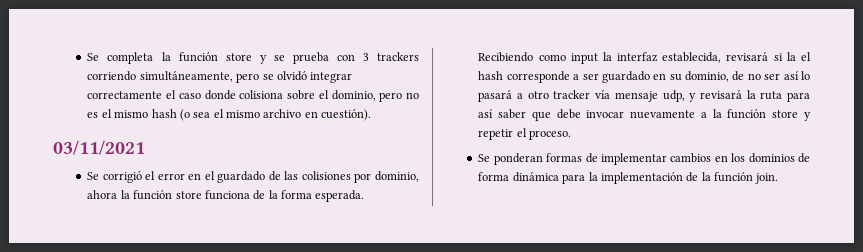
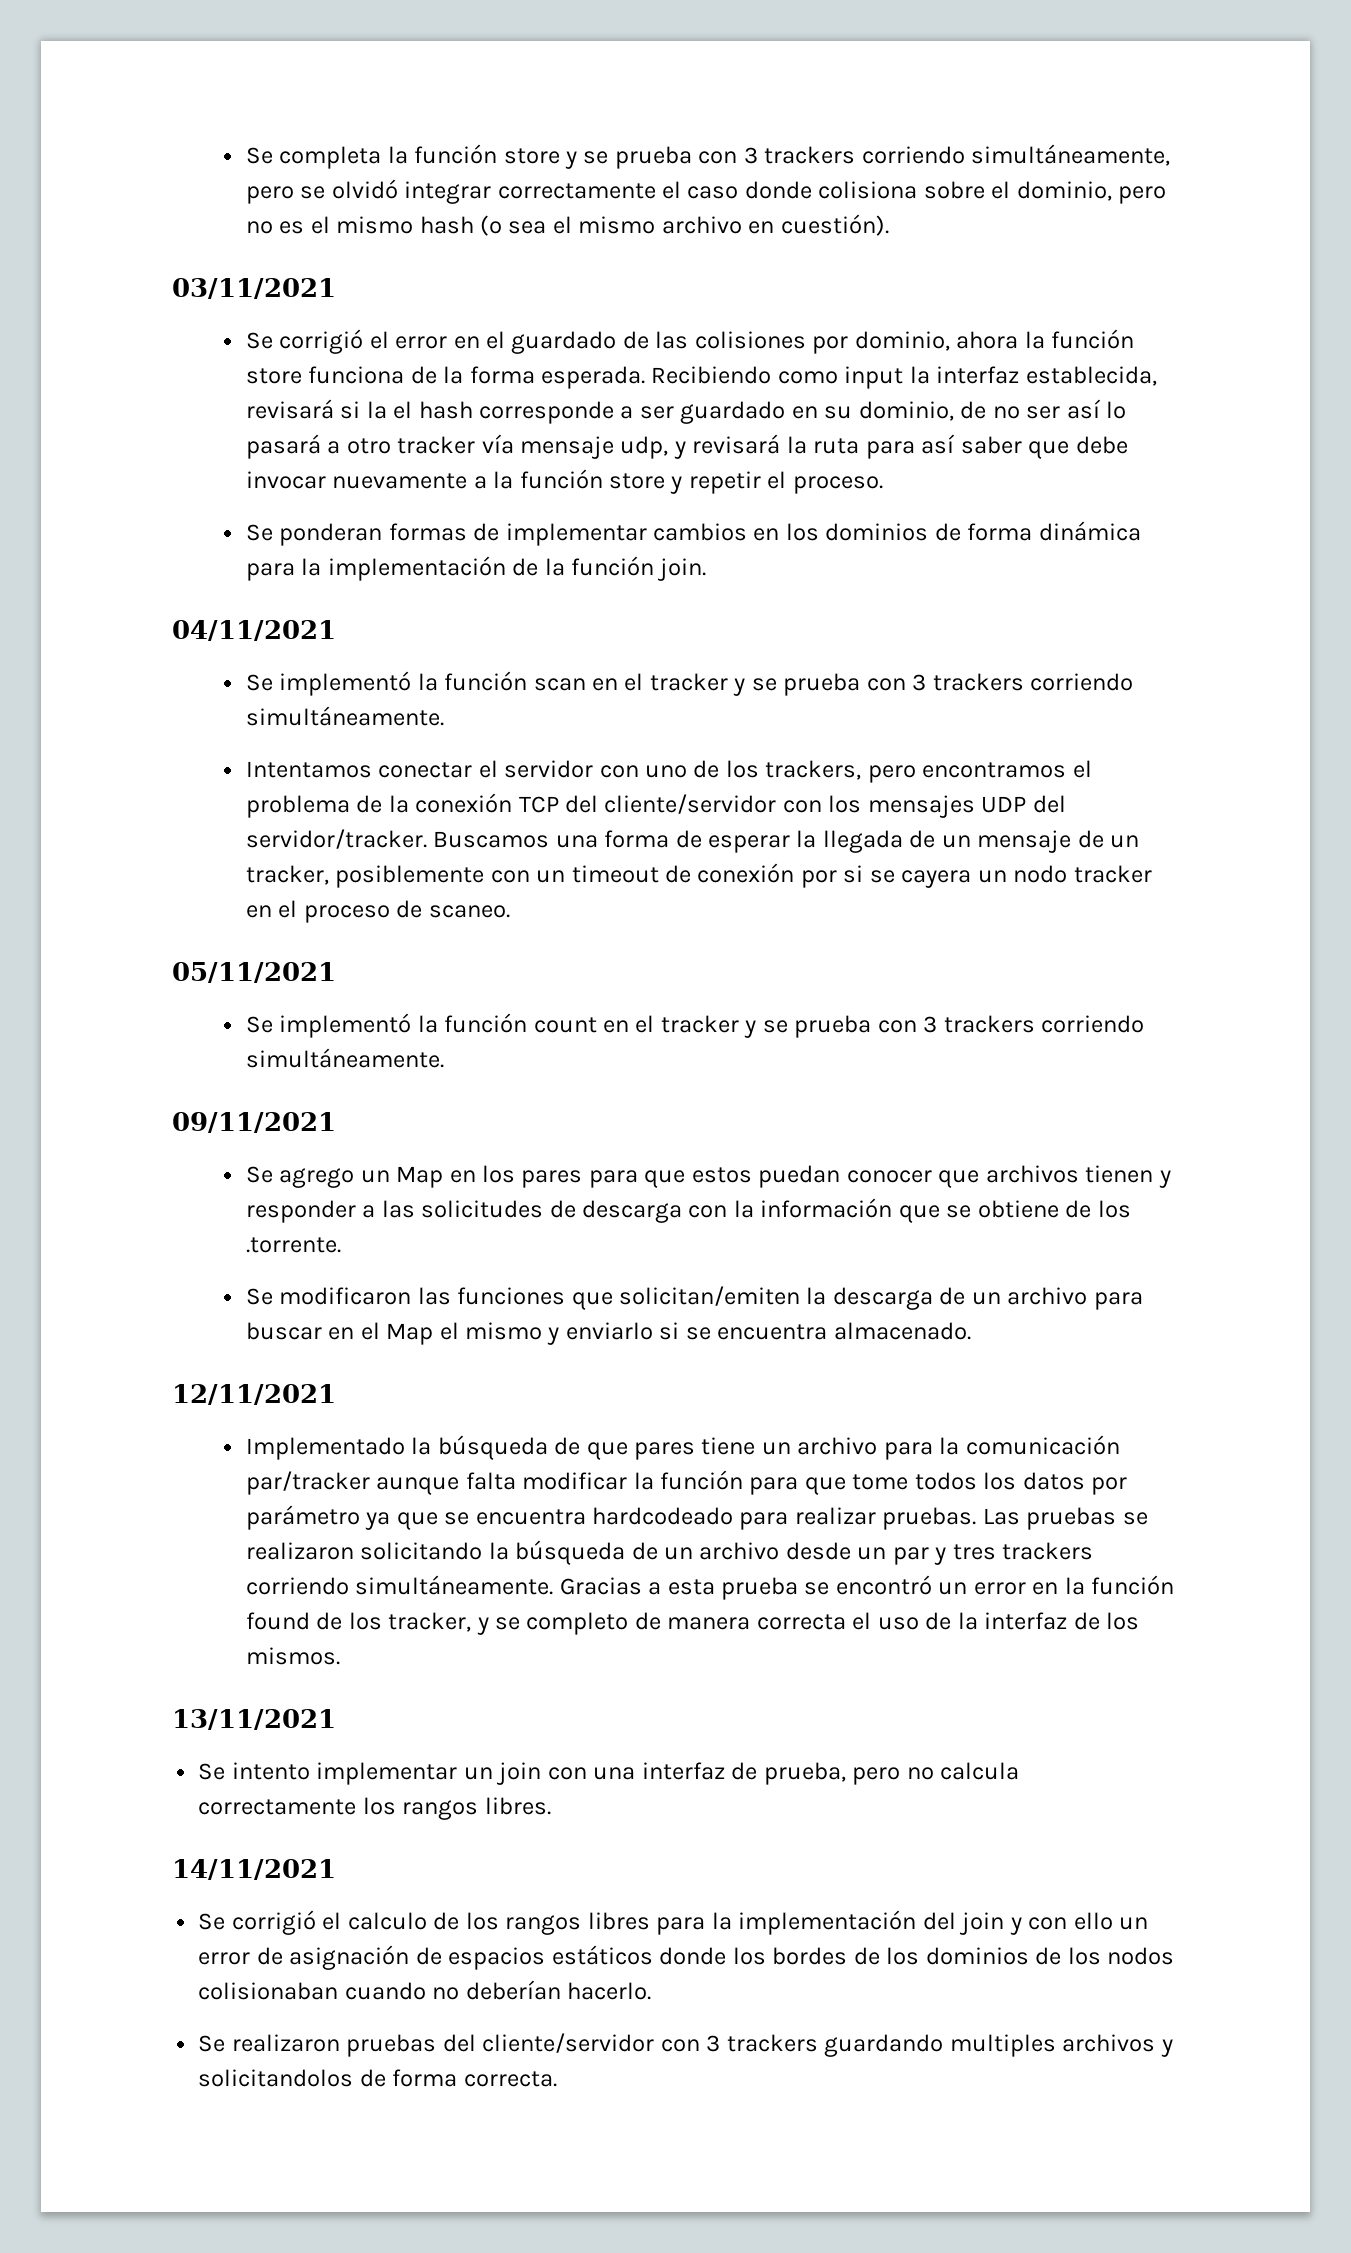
+ 04/11/2021
+ Se implementó la función scan en el tracker y se prueba con 3 trackers corriendo simultáneamente.
+ Intentamos conectar el servidor con uno de los trackers, pero encontramos el problema de la conexión TCP del cliente/servidor con los mensajes UDP del servidor/tracker. Buscamos una forma de esperar la llegada de un mensaje de un tracker, posiblemente con un timeout de conexión por si se cayera un nodo tracker en el proceso de scaneo.
+ 05/11/2021
+ Se implementó la función count en el tracker y se prueba con 3 trackers corriendo simultáneamente.
+ 09/11/2021
+ Se agrego un Map en los pares para que estos puedan conocer que archivos tienen y responder a las solicitudes de descarga con la información que se obtiene de los .torrente.
+ Se modificaron las funciones que solicitan/emiten la descarga de un archivo para buscar en el Map el mismo y enviarlo si se encuentra almacenado.
+ 12/11/2021
+ Implementado la búsqueda de que pares tiene un archivo para la comunicación par/tracker aunque falta modificar la función para que tome todos los datos por parámetro ya que se encuentra hardcodeado para realizar pruebas. Las pruebas se realizaron solicitando la búsqueda de un archivo desde un par y tres trackers corriendo simultáneamente. Gracias a esta prueba se encontró un error en la función found de los tracker, y se completo de manera correcta el uso de la interfaz de los mismos.
+ 13/11/2021
+ Se intento implementar un join con una interfaz de prueba, pero no calcula correctamente los rangos libres.
+ 14/11/2021
+ Se corrigió el calculo de los rangos libres para la implementación del join y con ello un error de asignación de espacios estáticos donde los bordes de los dominios de los nodos colisionaban cuando no deberían hacerlo.
+ Se realizaron pruebas del cliente/servidor con 3 trackers guardando multiples archivos y solicitandolos de forma correcta.

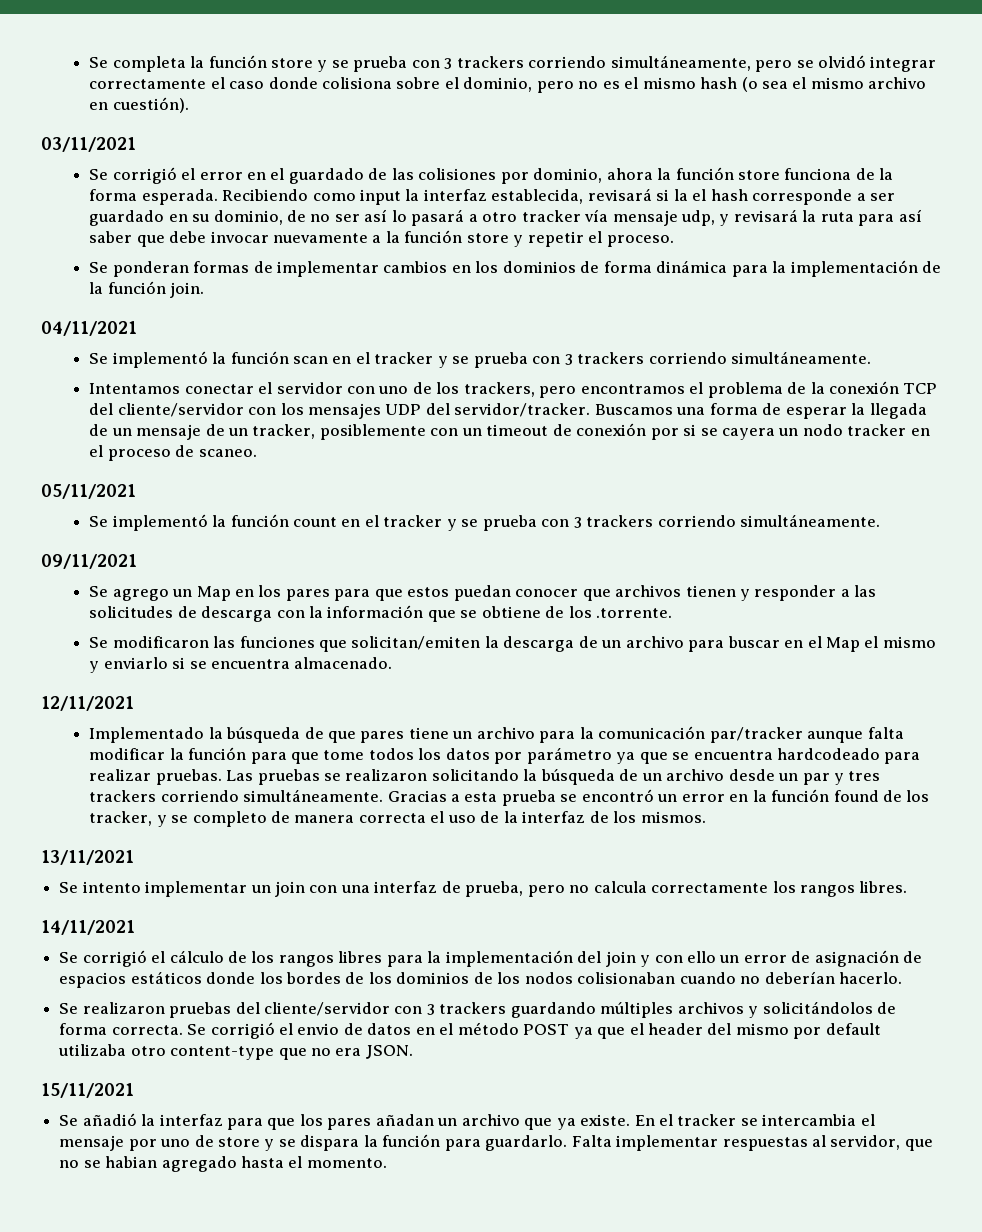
- Se corrigió el calculo de los rangos libres para la implementación del join y con ello un error de asignación de espacios estáticos donde los bordes de los dominios de los nodos colisionaban cuando no deberían hacerlo.
+ Se corrigió el cálculo de los rangos libres para la implementación del join y con ello un error de asignación de espacios estáticos donde los bordes de los dominios de los nodos colisionaban cuando no deberían hacerlo.
- Se realizaron pruebas del cliente/servidor con 3 trackers guardando multiples archivos y solicitandolos de forma correcta.
+ Se realizaron pruebas del cliente/servidor con 3 trackers guardando múltiples archivos y solicitándolos de forma correcta.
+ Se corrigió el envio de datos en el método POST ya que el header del mismo por default utilizaba otro content-type que no era JSON.
+ 15/11/2021
+ Se añadió la interfaz para que los pares añadan un archivo que ya existe. En el tracker se intercambia el mensaje por uno de store y se dispara la función para guardarlo. Falta implementar respuestas al servidor, que no se habian agregado hasta el momento.

